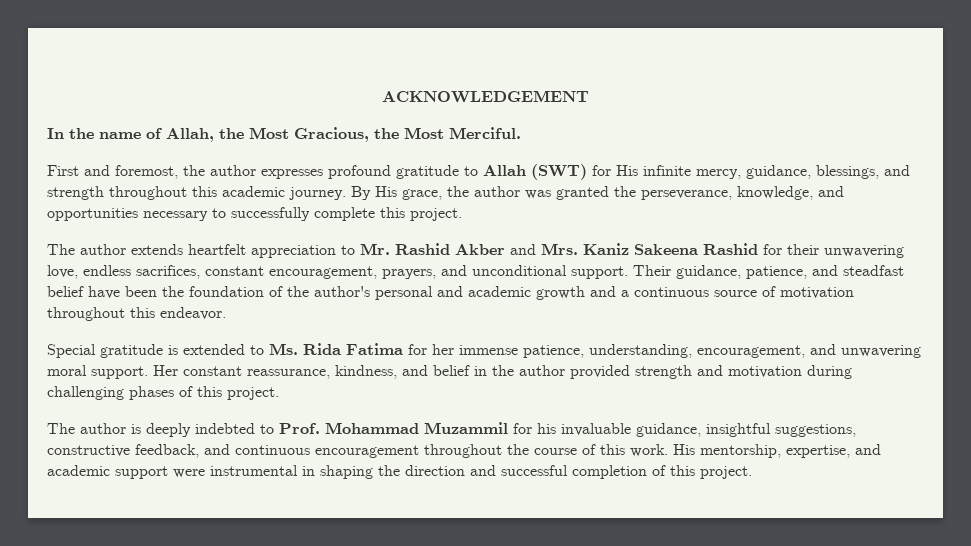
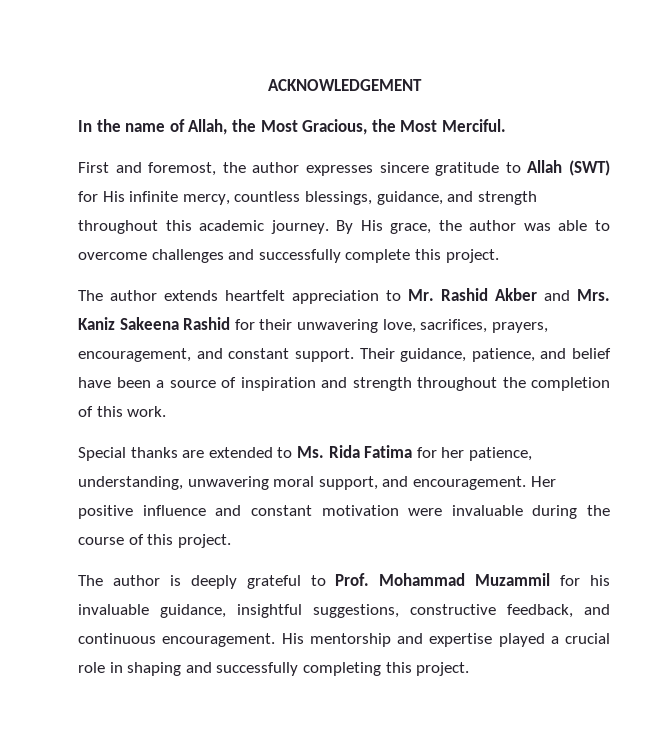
- First and foremost, the author expresses profound gratitude to Allah (SWT) for His infinite mercy, guidance, blessings, and strength throughout this academic journey.
+ First and foremost, the author expresses sincere gratitude to Allah (SWT) for His infinite mercy, countless blessings, guidance, and strength throughout this academic journey.
- By His grace, the author was granted the perseverance, knowledge, and opportunities necessary to successfully complete this project.
+ By His grace, the author was able to overcome challenges and successfully complete this project.
- The author extends heartfelt appreciation to Mr. Rashid Akber and Mrs. Kaniz Sakeena Rashid for their unwavering love, endless sacrifices, constant encouragement, prayers, and unconditional support.
+ The author extends heartfelt appreciation to Mr. Rashid Akber and Mrs. Kaniz Sakeena Rashid for their unwavering love, sacrifices, prayers, encouragement, and constant support.
- Their guidance, patience, and steadfast belief have been the foundation of the author's personal and academic growth and a continuous source of motivation throughout this endeavor.
+ Their guidance, patience, and belief have been a source of inspiration and strength throughout the completion of this work.
- Special gratitude is extended to Ms. Rida Fatima for her immense patience, understanding, encouragement, and unwavering moral support. Her constant reassurance, kindness, and belief in the author provided strength and motivation during challenging phases of this project.
+ Special thanks are extended to Ms. Rida Fatima for her patience, understanding, unwavering moral support, and encouragement. Her positive influence and constant motivation were invaluable during the course of this project.
- The author is deeply indebted to Prof. Mohammad Muzammil for his invaluable guidance, insightful suggestions, constructive feedback, and continuous encouragement throughout the course of this work. His mentorship, expertise, and academic support were instrumental in shaping the direction and successful completion of this project.
+ The author is deeply grateful to Prof. Mohammad Muzammil for his invaluable guidance, insightful suggestions, constructive feedback, and continuous encouragement. His mentorship and expertise played a crucial role in shaping and successfully completing this project.

